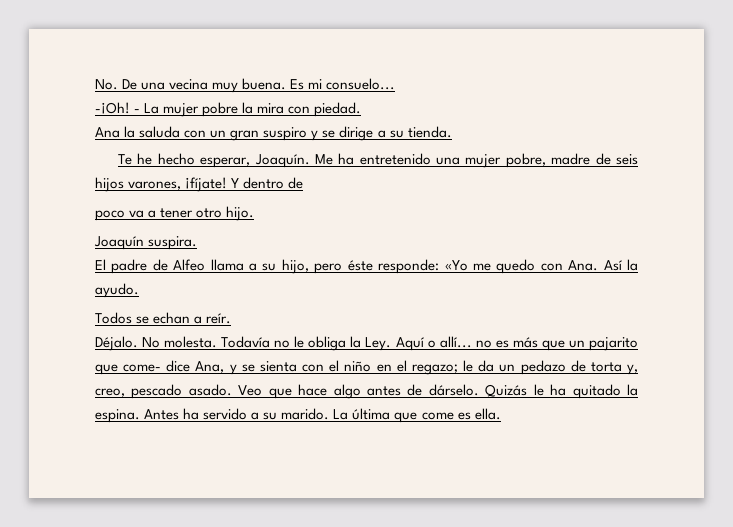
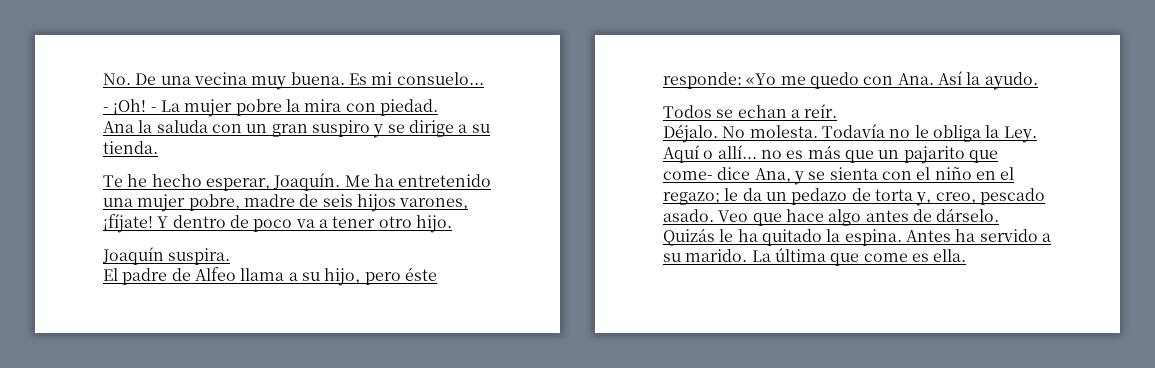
- -¡Oh!
+ - ¡Oh!
- Y dentro de
- poco va a tener otro hijo.
+ Y dentro de poco va a tener otro hijo.

